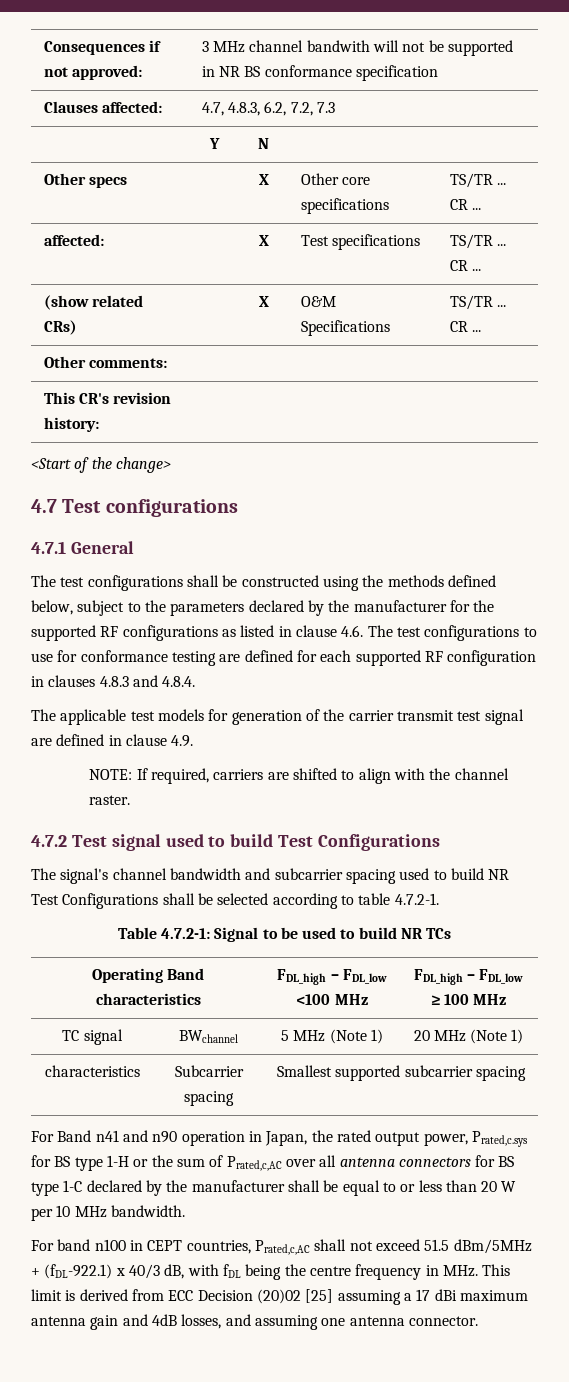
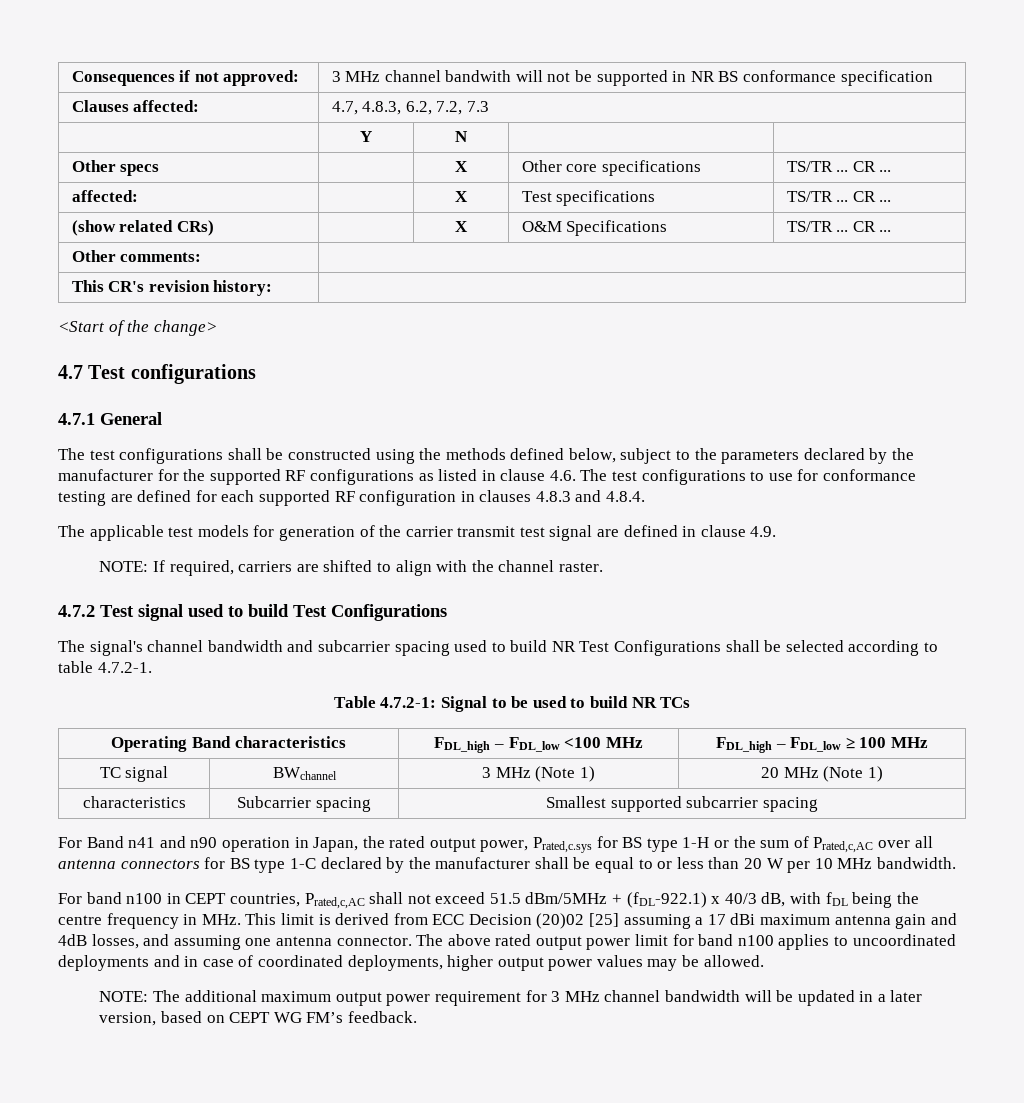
- TC signal | BWchannel | 5 MHz (Note 1) | 20 MHz (Note 1)
+ TC signal | BWchannel | 3 MHz (Note 1) | 20 MHz (Note 1)
+ The above rated output power limit for band n100 applies to uncoordinated deployments and in case of coordinated deployments, higher output power values may be allowed.
+ NOTE: The additional maximum output power requirement for 3 MHz channel bandwidth will be updated in a later version, based on CEPT WG FM’s feedback.

